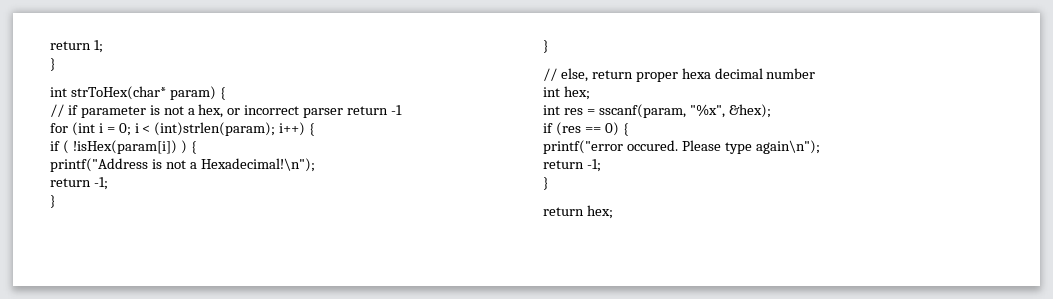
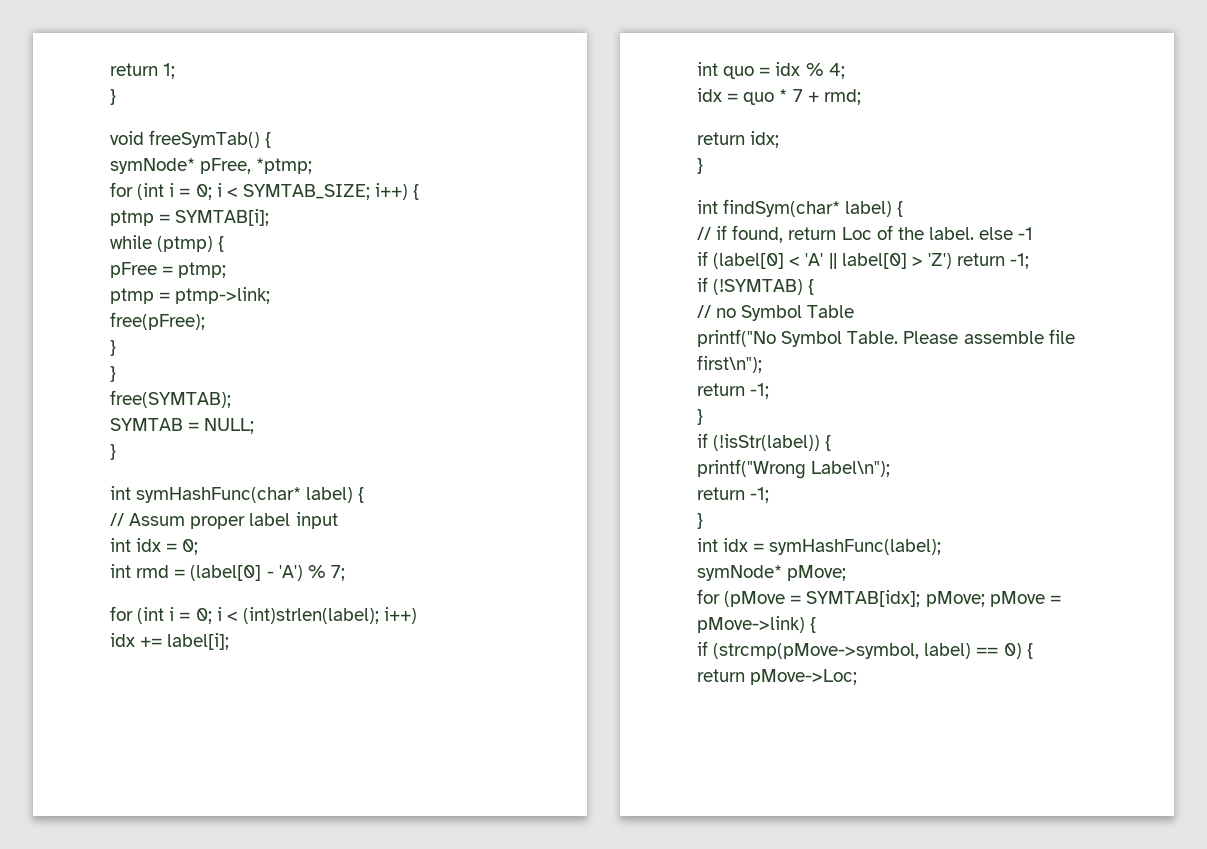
- int strToHex(char* param) {
- // if parameter is not a hex, or incorrect parser return -1
- for (int i = 0; i < (int)strlen(param); i++) {
+ void freeSymTab() {
+ symNode* pFree, *ptmp;
+ for (int i = 0; i < SYMTAB_SIZE; i++) {
- if ( !isHex(param[i]) ) {
- printf("Address is not a Hexadecimal!\n");
+ ptmp = SYMTAB[i];
+ while (ptmp) {
+ pFree = ptmp;
+ ptmp = ptmp->link;
+ free(pFree);
+ }
+ }
+ free(SYMTAB);
+ SYMTAB = NULL;
+ }
+ int symHashFunc(char* label) {
+ // Assum proper label input
+ int idx = 0;
+ int rmd = (label[0] - 'A') % 7;
+ for (int i = 0; i < (int)strlen(label); i++)
+ idx += label[i];
+ int quo = idx % 4;
+ idx = quo * 7 + rmd;
+ return idx;
+ }
+ int findSym(char* label) {
+ // if found, return Loc of the label. else -1
+ if (label[0] < 'A' || label[0] > 'Z') return -1;
+ if (!SYMTAB) {
+ // no Symbol Table
+ printf("No Symbol Table. Please assemble file first\n");
  return -1;
  }
- }
- // else, return proper hexa decimal number
- int hex;
- int res = sscanf(param, "%x", &hex);
- if (res == 0) {
- printf("error occured. Please type again\n");
+ if (!isStr(label)) {
+ printf("Wrong Label\n");
  return -1;
  }
- return hex;
+ int idx = symHashFunc(label);
+ symNode* pMove;
+ for (pMove = SYMTAB[idx]; pMove; pMove = pMove->link) {
+ if (strcmp(pMove->symbol, label) == 0) {
+ return pMove->Loc;

